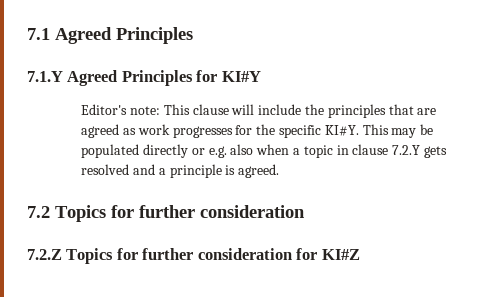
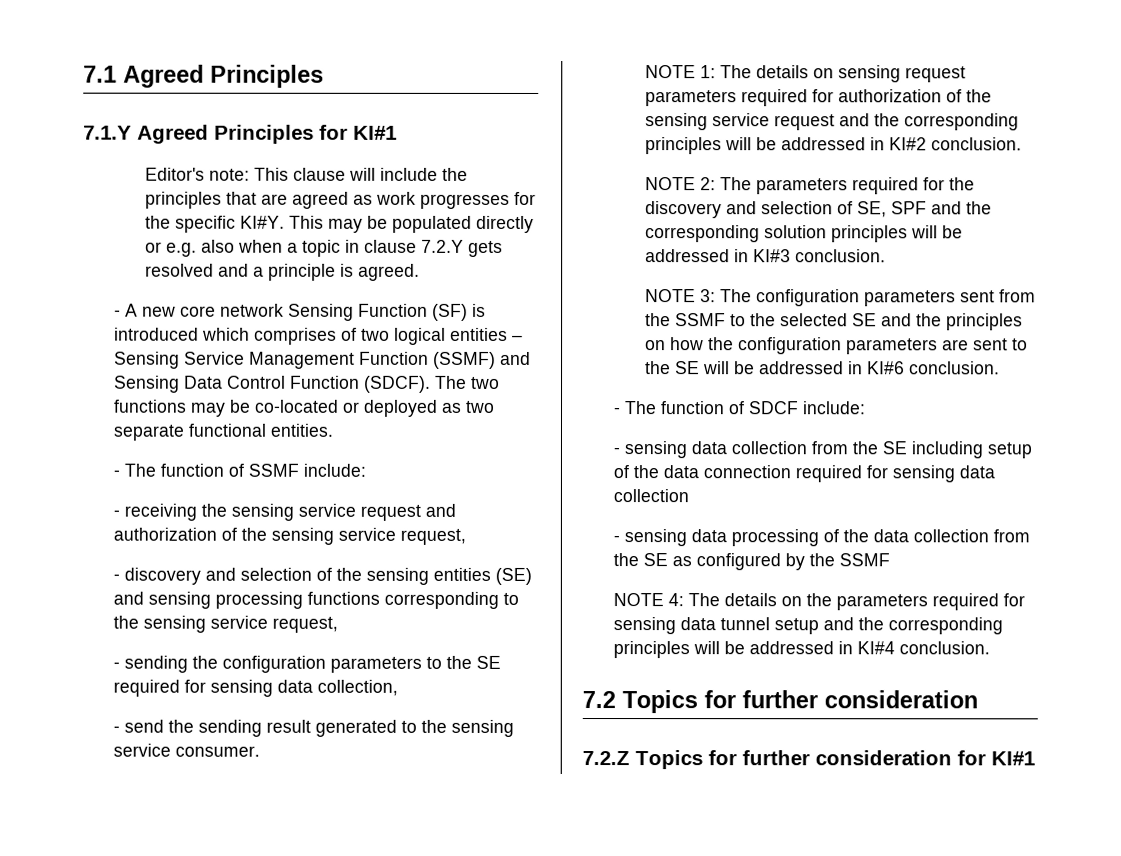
- 7.1.Y Agreed Principles for KI#Y
+ 7.1.Y Agreed Principles for KI#1
+ - A new core network Sensing Function (SF) is introduced which comprises of two logical entities – Sensing Service Management Function (SSMF) and Sensing Data Control Function (SDCF). The two functions may be co-located or deployed as two separate functional entities.
+ - The function of SSMF include:
+ - receiving the sensing service request and authorization of the sensing service request,
+ - discovery and selection of the sensing entities (SE) and sensing processing functions corresponding to the sensing service request,
+ - sending the configuration parameters to the SE required for sensing data collection,
+ - send the sending result generated to the sensing service consumer.
+ NOTE 1: The details on sensing request parameters required for authorization of the sensing service request and the corresponding principles will be addressed in KI#2 conclusion.
+ NOTE 2: The parameters required for the discovery and selection of SE, SPF and the corresponding solution principles will be addressed in KI#3 conclusion.
+ NOTE 3: The configuration parameters sent from the SSMF to the selected SE and the principles on how the configuration parameters are sent to the SE will be addressed in KI#6 conclusion.
+ - The function of SDCF include:
+ - sensing data collection from the SE including setup of the data connection required for sensing data collection
+ - sensing data processing of the data collection from the SE as configured by the SSMF
+ NOTE 4: The details on the parameters required for sensing data tunnel setup and the corresponding principles will be addressed in KI#4 conclusion.
- 7.2.Z Topics for further consideration for KI#Z
+ 7.2.Z Topics for further consideration for KI#1

